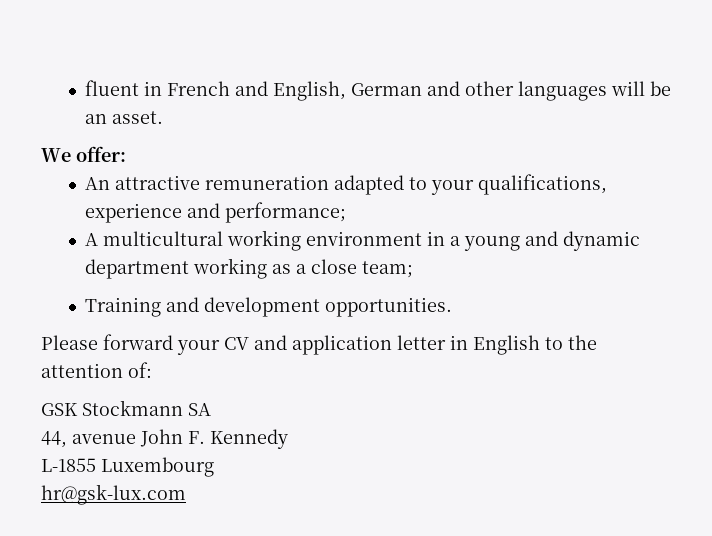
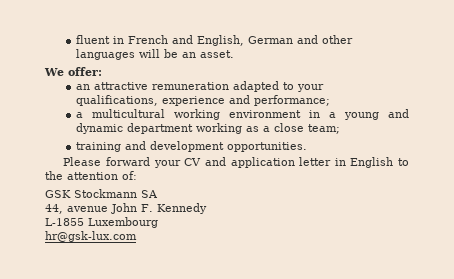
- An attractive remuneration adapted to your qualifications, experience and performance;
+ an attractive remuneration adapted to your qualifications, experience and performance;
- A multicultural working environment in a young and dynamic department working as a close team;
+ a multicultural working environment in a young and dynamic department working as a close team;
- Training and development opportunities.
+ training and development opportunities.

